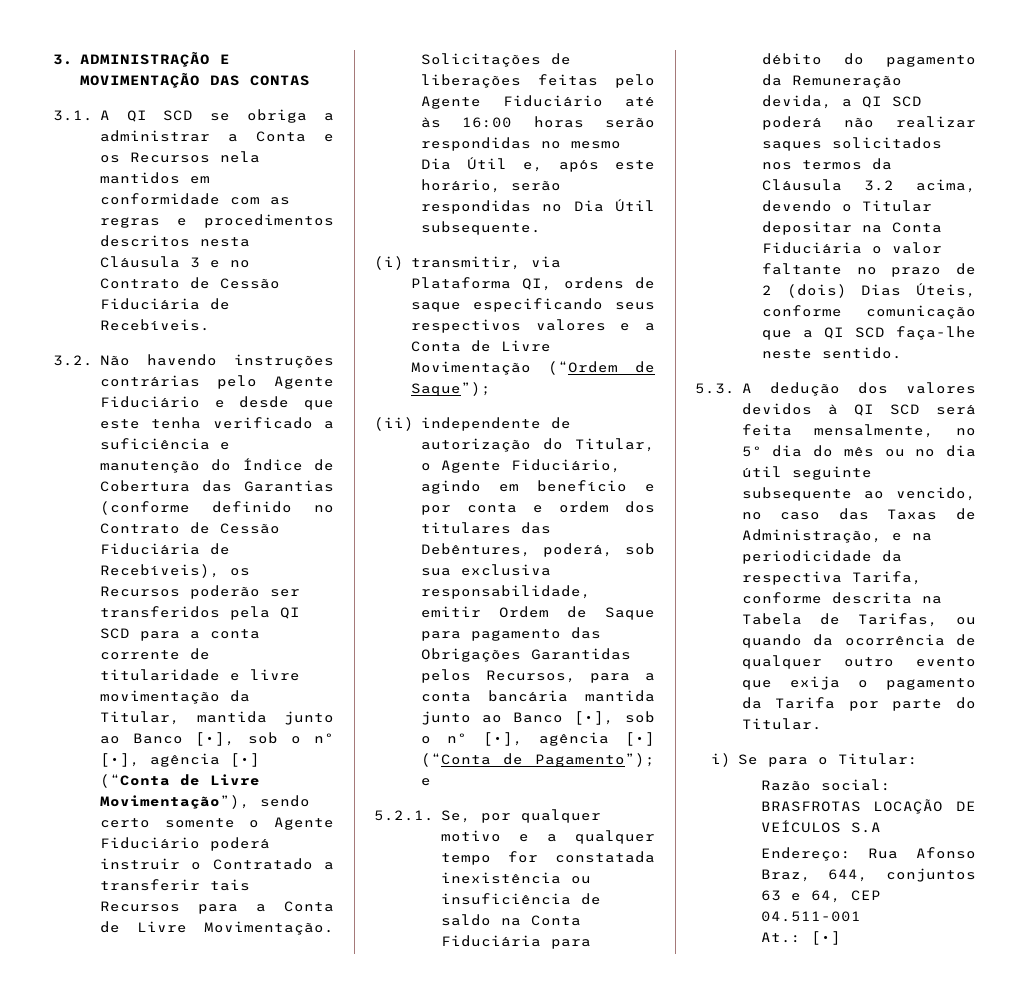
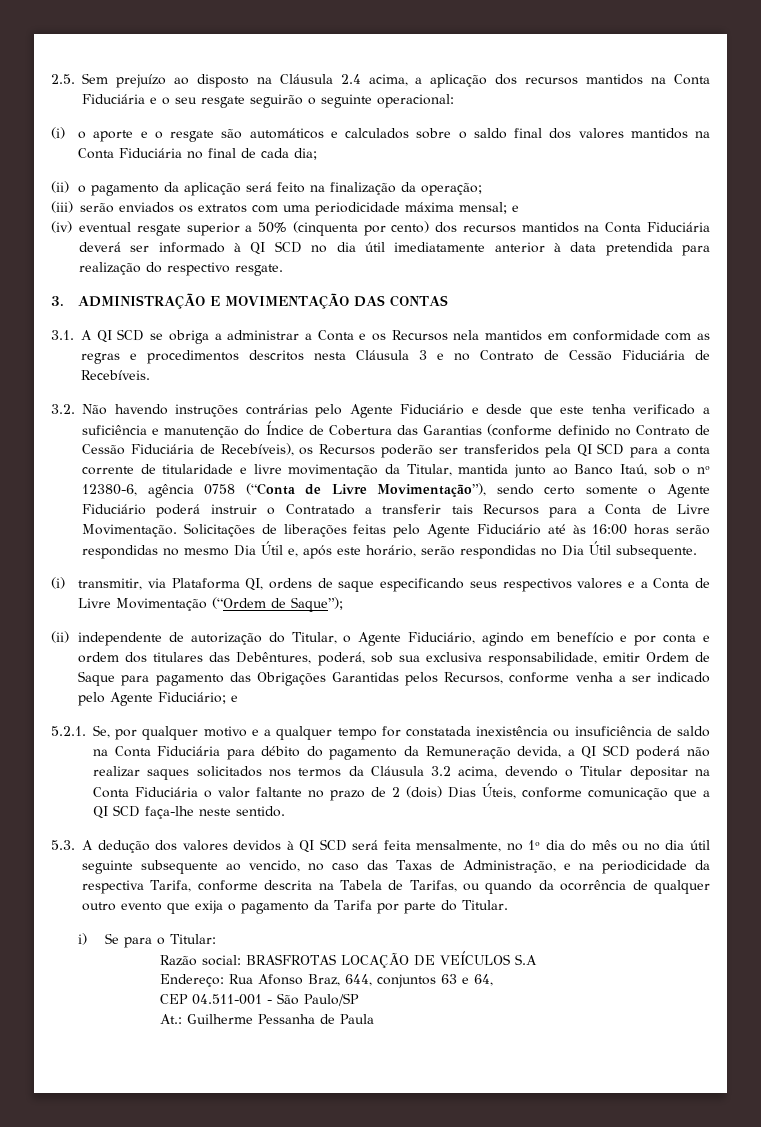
+ 2.5. Sem prejuízo ao disposto na Cláusula 2.4 acima, a aplicação dos recursos mantidos na Conta Fiduciária e o seu resgate seguirão o seguinte operacional:
+ (i) o aporte e o resgate são automáticos e calculados sobre o saldo final dos valores mantidos na Conta Fiduciária no final de cada dia;
+ (ii) o pagamento da aplicação será feito na finalização da operação;
+ (iii) serão enviados os extratos com uma periodicidade máxima mensal; e
+ (iv) eventual resgate superior a 50% (cinquenta por cento) dos recursos mantidos na Conta Fiduciária deverá ser informado à QI SCD no dia útil imediatamente anterior à data pretendida para realização do respectivo resgate.
- 3.2. Não havendo instruções contrárias pelo Agente Fiduciário e desde que este tenha verificado a suficiência e manutenção do Índice de Cobertura das Garantias (conforme definido no Contrato de Cessão Fiduciária de Recebíveis), os Recursos poderão ser transferidos pela QI SCD para a conta corrente de titularidade e livre movimentação da Titular, mantida junto ao Banco [•], sob o nº [•], agência [•] (“Conta de Livre Movimentação”), sendo certo somente o Agente Fiduciário poderá instruir o Contratado a transferir tais Recursos para a Conta de Livre Movimentação.
+ 3.2. Não havendo instruções contrárias pelo Agente Fiduciário e desde que este tenha verificado a suficiência e manutenção do Índice de Cobertura das Garantias (conforme definido no Contrato de Cessão Fiduciária de Recebíveis), os Recursos poderão ser transferidos pela QI SCD para a conta corrente de titularidade e livre movimentação da Titular, mantida junto ao Banco Itaú, sob o nº 12380-6, agência 0758 (“Conta de Livre Movimentação”), sendo certo somente o Agente Fiduciário poderá instruir o Contratado a transferir tais Recursos para a Conta de Livre Movimentação.
- (ii) independente de autorização do Titular, o Agente Fiduciário, agindo em benefício e por conta e ordem dos titulares das Debêntures, poderá, sob sua exclusiva responsabilidade, emitir Ordem de Saque para pagamento das Obrigações Garantidas pelos Recursos, para a conta bancária mantida junto ao Banco [•], sob o nº [•], agência [•] (“Conta de Pagamento”); e
+ (ii) independente de autorização do Titular, o Agente Fiduciário, agindo em benefício e por conta e ordem dos titulares das Debêntures, poderá, sob sua exclusiva responsabilidade, emitir Ordem de Saque para pagamento das Obrigações Garantidas pelos Recursos, conforme venha a ser indicado pelo Agente Fiduciário; e
- 5.3. A dedução dos valores devidos à QI SCD será feita mensalmente, no 5º dia do mês ou no dia útil seguinte subsequente ao vencido, no caso das Taxas de Administração, e na periodicidade da respectiva Tarifa, conforme descrita na Tabela de Tarifas, ou quando da ocorrência de qualquer outro evento que exija o pagamento da Tarifa por parte do Titular.
+ 5.3. A dedução dos valores devidos à QI SCD será feita mensalmente, no 1º dia do mês ou no dia útil seguinte subsequente ao vencido, no caso das Taxas de Administração, e na periodicidade da respectiva Tarifa, conforme descrita na Tabela de Tarifas, ou quando da ocorrência de qualquer outro evento que exija o pagamento da Tarifa por parte do Titular.
- Endereço: Rua Afonso Braz, 644, conjuntos 63 e 64, CEP 04.511-001
- At.: [•]
+ Endereço: Rua Afonso Braz, 644, conjuntos 63 e 64,
+ CEP 04.511-001 - São Paulo/SP
+ At.: Guilherme Pessanha de Paula

